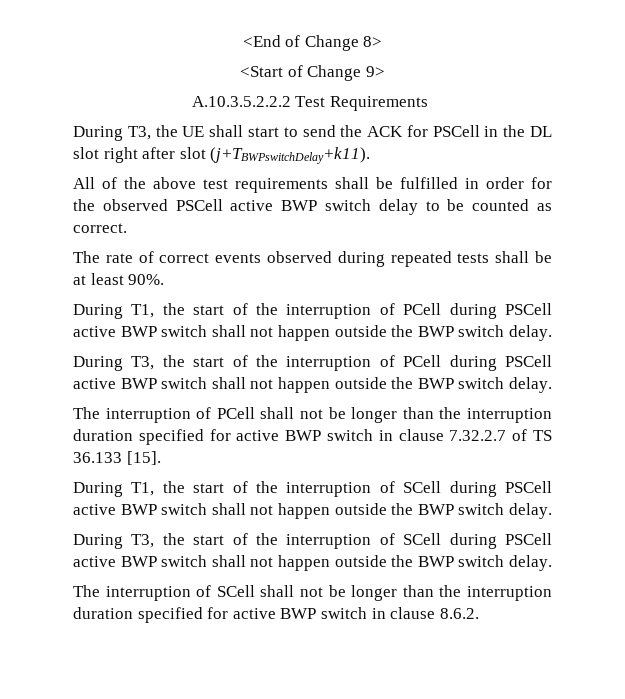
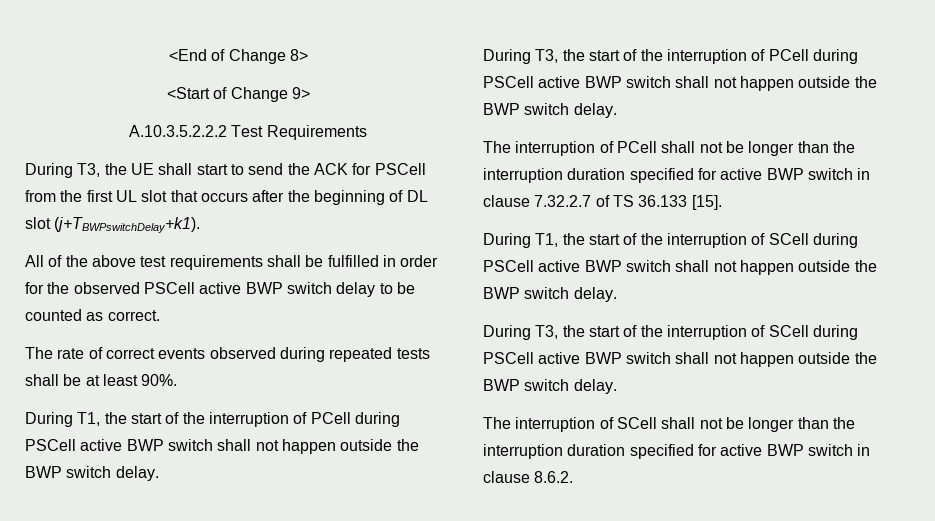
- During T3, the UE shall start to send the ACK for PSCell in the DL slot right after slot (j+TBWPswitchDelay+k11).
+ During T3, the UE shall start to send the ACK for PSCell from the first UL slot that occurs after the beginning of DL slot (j+TBWPswitchDelay+k1).

